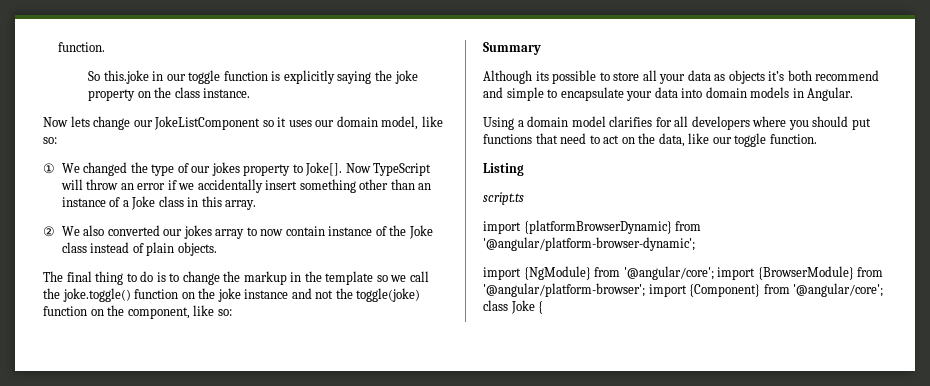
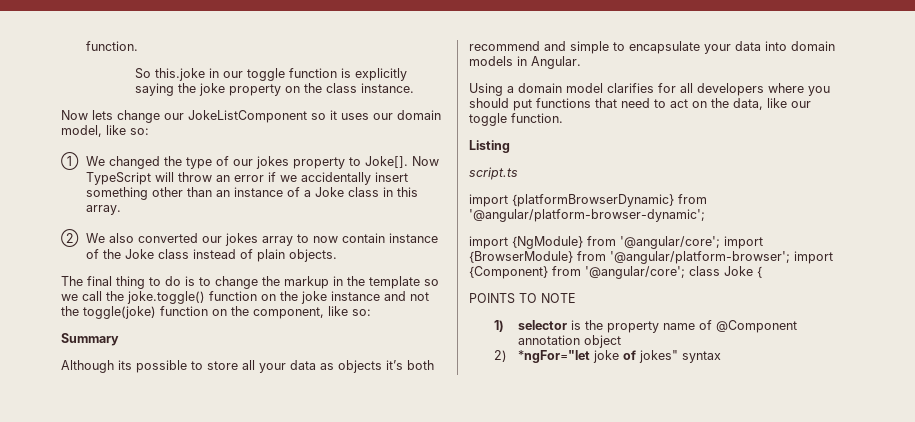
+ POINTS TO NOTE
+ 1) selector is the property name of @Component annotation object
+ 2) *ngFor="let joke of jokes" syntax

